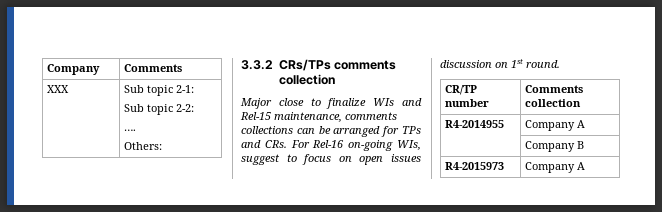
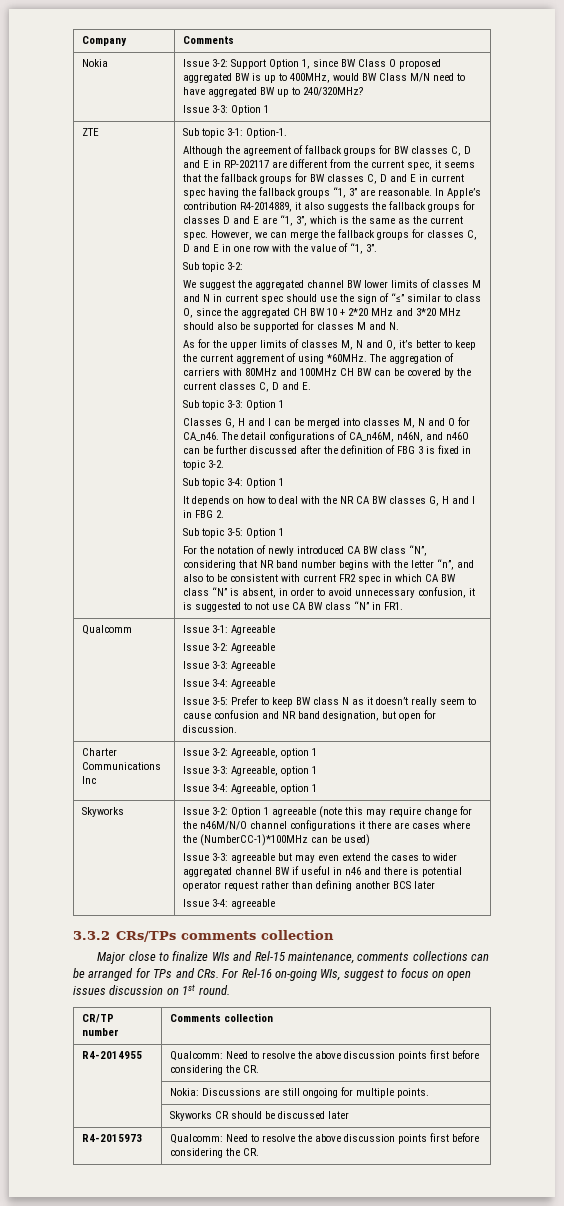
- XXX | Sub topic 2-1:
- Sub topic 2-2:
- ….
- Others:
+ Nokia | Issue 3-2: Support Option 1, since BW Class O proposed aggregated BW is up to 400MHz, would BW Class M/N need to have aggregated BW up to 240/320MHz?
+ Issue 3-3: Option 1
+ ZTE | Sub topic 3-1: Option-1.
+ Although the agreement of fallback groups for BW classes C, D and E in RP-202117 are different from the current spec, it seems that the fallback groups for BW classes C, D and E in current spec having the fallback groups “1, 3” are reasonable. In Apple’s contribution R4-2014889, it also suggests the fallback groups for classes D and E are “1, 3”, which is the same as the current spec. However, we can merge the fallback groups for classes C, D and E in one row with the value of “1, 3”.
+ Sub topic 3-2:
+ We suggest the aggregated channel BW lower limits of classes M and N in current spec should use the sign of “≤” similar to class O, since the aggregated CH BW 10 + 2*20 MHz and 3*20 MHz should also be supported for classes M and N.
+ As for the upper limits of classes M, N and O, it’s better to keep the current aggrement of using *60MHz. The aggregation of carriers with 80MHz and 100MHz CH BW can be covered by the current classes C, D and E.
+ Sub topic 3-3: Option 1
+ Classes G, H and I can be merged into classes M, N and O for CA_n46. The detail configurations of CA_n46M, n46N, and n46O can be further discussed after the definition of FBG 3 is fixed in topic 3-2.
+ Sub topic 3-4: Option 1
+ It depends on how to deal with the NR CA BW classes G, H and I in FBG 2.
+ Sub topic 3-5: Option 1
+ For the notation of newly introduced CA BW class “N”, considering that NR band number begins with the letter “n”, and also to be consistent with current FR2 spec in which CA BW class “N” is absent, in order to avoid unnecessary confusion, it is suggested to not use CA BW class “N” in FR1.
+ Qualcomm | Issue 3-1: Agreeable
+ Issue 3-2: Agreeable
+ Issue 3-3: Agreeable
+ Issue 3-4: Agreeable
+ Issue 3-5: Prefer to keep BW class N as it doesn’t really seem to cause confusion and NR band designation, but open for discussion.
+ Charter Communications Inc | Issue 3-2: Agreeable, option 1
+ Issue 3-3: Agreeable, option 1
+ Issue 3-4: Agreeable, option 1
+ Skyworks | Issue 3-2: Option 1 agreeable (note this may require change for the n46M/N/O channel configurations it there are cases where the (NumberCC-1)*100MHz can be used)
+ Issue 3-3: agreeable but may even extend the cases to wider aggregated channel BW if useful in n46 and there is potential operator request rather than defining another BCS later
+ Issue 3-4: agreeable
- R4-2014955 | Company A
- | Company B
- R4-2015973 | Company A
+ R4-2014955 | Qualcomm: Need to resolve the above discussion points first before considering the CR.
+ | Nokia: Discussions are still ongoing for multiple points.
+ | Skyworks CR should be discussed later
+ R4-2015973 | Qualcomm: Need to resolve the above discussion points first before considering the CR.

